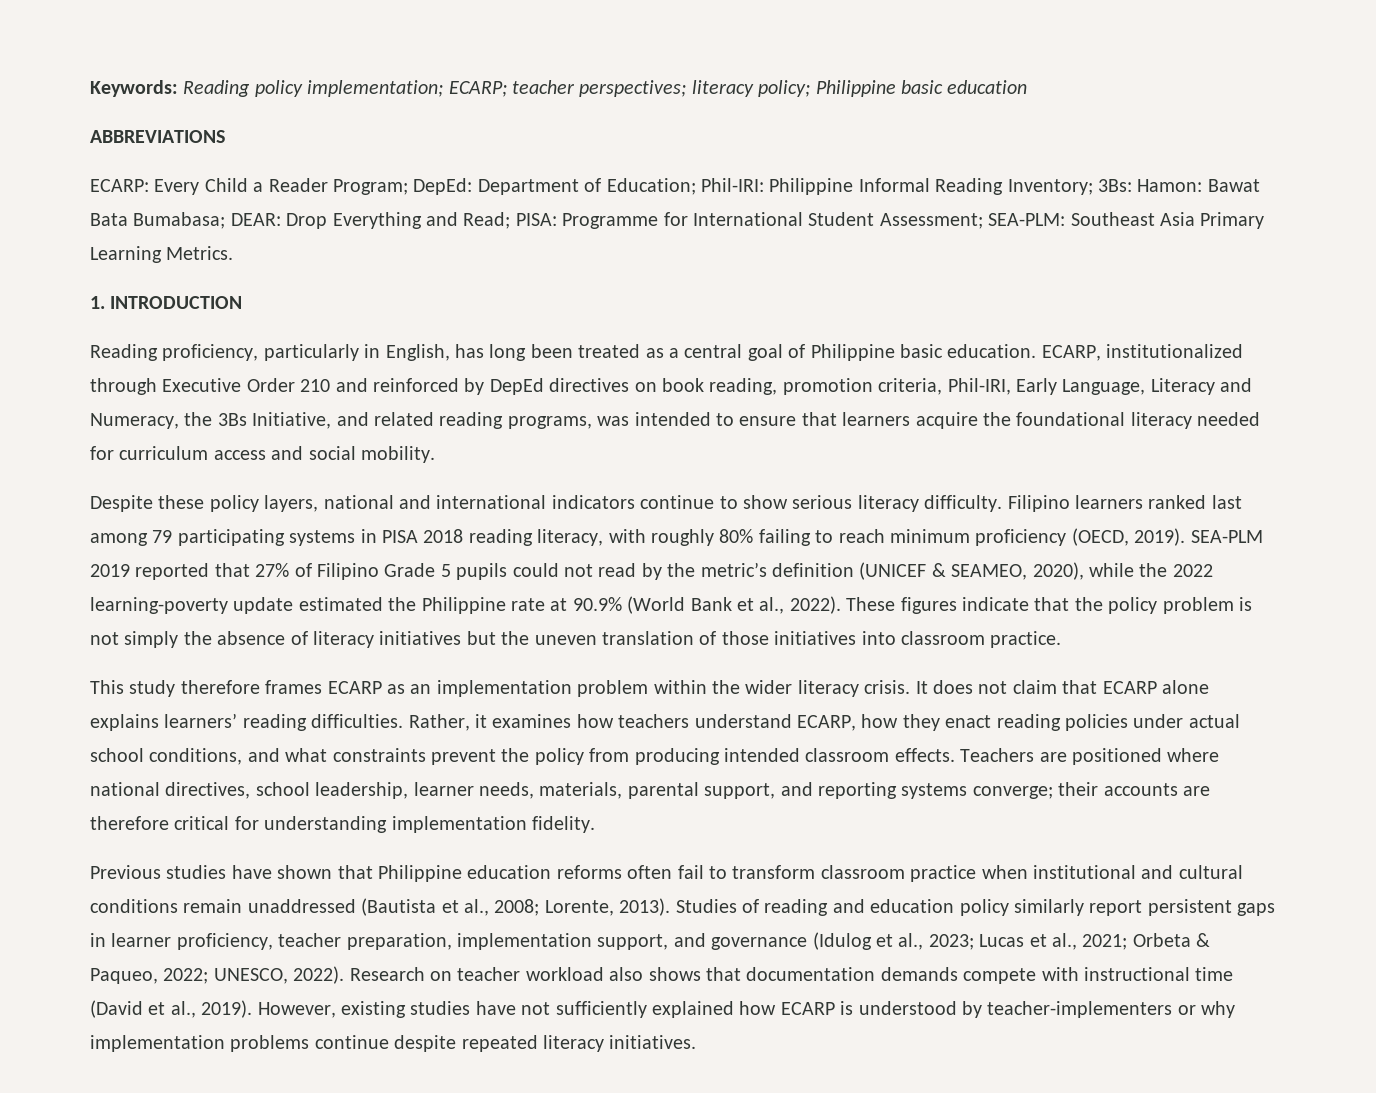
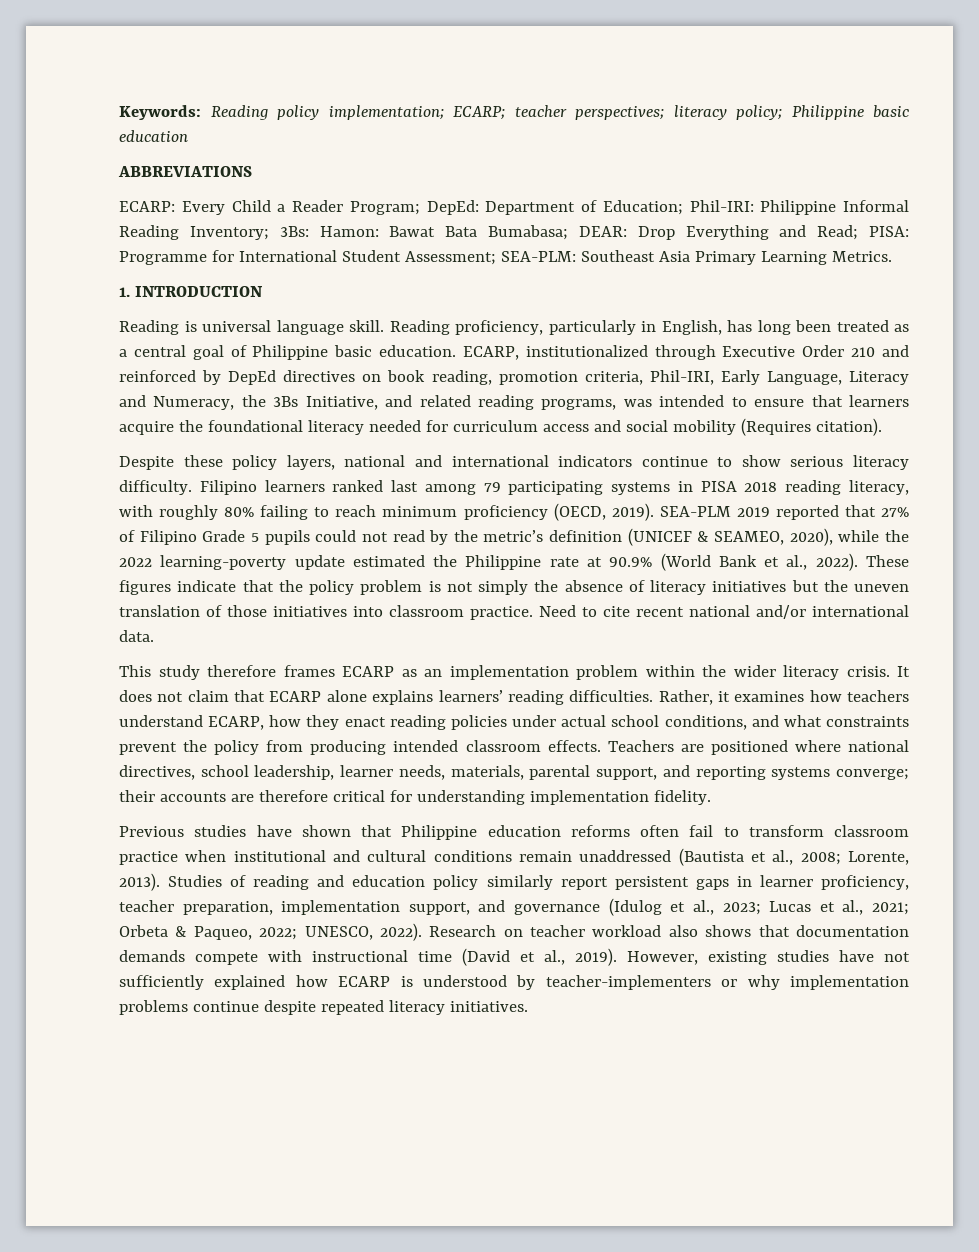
- Reading proficiency, particularly in English, has long been treated as a central goal of Philippine basic education.
+ Reading is universal language skill. Reading proficiency, particularly in English, has long been treated as a central goal of Philippine basic education.
- ECARP, institutionalized through Executive Order 210 and reinforced by DepEd directives on book reading, promotion criteria, Phil-IRI, Early Language, Literacy and Numeracy, the 3Bs Initiative, and related reading programs, was intended to ensure that learners acquire the foundational literacy needed for curriculum access and social mobility.
+ ECARP, institutionalized through Executive Order 210 and reinforced by DepEd directives on book reading, promotion criteria, Phil-IRI, Early Language, Literacy and Numeracy, the 3Bs Initiative, and related reading programs, was intended to ensure that learners acquire the foundational literacy needed for curriculum access and social mobility (Requires citation).
+ Need to cite recent national and/or international data.

